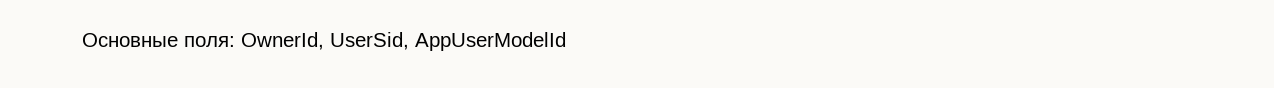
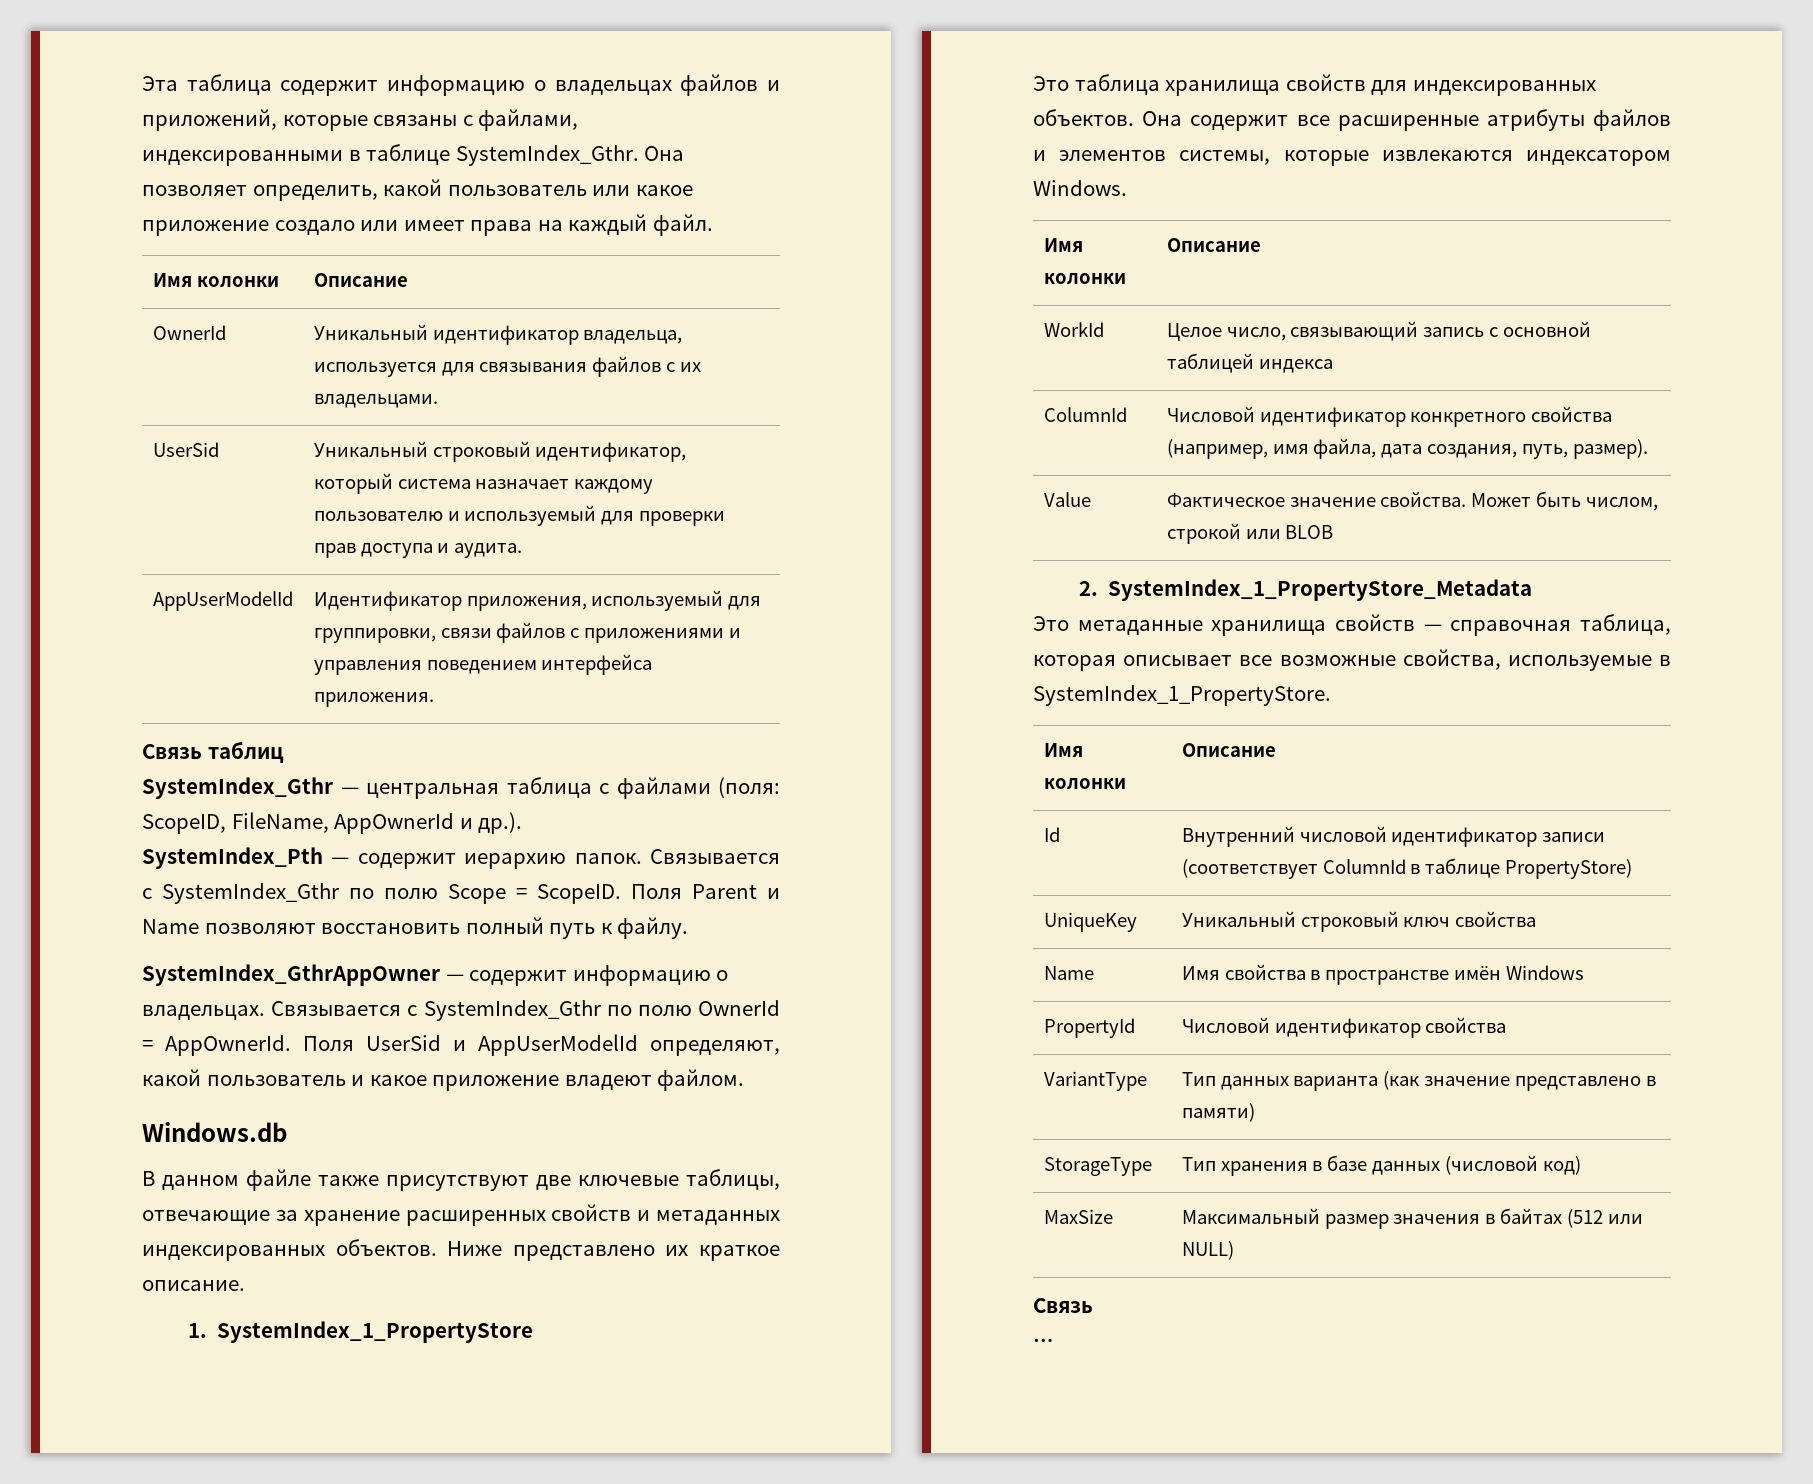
- Основные поля: OwnerId, UserSid, AppUserModelId
+ Эта таблица содержит информацию о владельцах файлов и приложений, которые связаны с файлами, индексированными в таблице SystemIndex_Gthr. Она позволяет определить, какой пользователь или какое приложение создало или имеет права на каждый файл.
+ Имя колонки | Описание
+ OwnerId | Уникальный идентификатор владельца, используется для связывания файлов с их владельцами.
+ UserSid | Уникальный строковый идентификатор, который система назначает каждому пользователю и используемый для проверки прав доступа и аудита.
+ AppUserModelId | Идентификатор приложения, используемый для группировки, связи файлов с приложениями и управления поведением интерфейса приложения.
+ Связь таблиц
+ SystemIndex_Gthr — центральная таблица с файлами (поля: ScopeID, FileName, AppOwnerId и др.).
+ SystemIndex_Pth — содержит иерархию папок. Связывается с SystemIndex_Gthr по полю Scope = ScopeID. Поля Parent и Name позволяют восстановить полный путь к файлу.
+ SystemIndex_GthrAppOwner — содержит информацию о владельцах. Связывается с SystemIndex_Gthr по полю OwnerId = AppOwnerId. Поля UserSid и AppUserModelId определяют, какой пользователь и какое приложение владеют файлом.
+ Windows.db
+ В данном файле также присутствуют две ключевые таблицы, отвечающие за хранение расширенных свойств и метаданных индексированных объектов. Ниже представлено их краткое описание.
+ 1. SystemIndex_1_PropertyStore
+ Это таблица хранилища свойств для индексированных объектов. Она содержит все расширенные атрибуты файлов и элементов системы, которые извлекаются индексатором Windows.
+ Имя колонки | Описание
+ WorkId | Целое число, связывающий запись с основной таблицей индекса
+ ColumnId | Числовой идентификатор конкретного свойства (например, имя файла, дата создания, путь, размер).
+ Value | Фактическое значение свойства. Может быть числом, строкой или BLOB
+ 2. SystemIndex_1_PropertyStore_Metadata
+ Это метаданные хранилища свойств — справочная таблица, которая описывает все возможные свойства, используемые в SystemIndex_1_PropertyStore.
+ Имя колонки | Описание
+ Id | Внутренний числовой идентификатор записи (соответствует ColumnId в таблице PropertyStore)
+ UniqueKey | Уникальный строковый ключ свойства
+ Name | Имя свойства в пространстве имён Windows
+ PropertyId | Числовой идентификатор свойства
+ VariantType | Тип данных варианта (как значение представлено в памяти)
+ StorageType | Тип хранения в базе данных (числовой код)
+ MaxSize | Максимальный размер значения в байтах (512 или NULL)
+ Связь
+ …

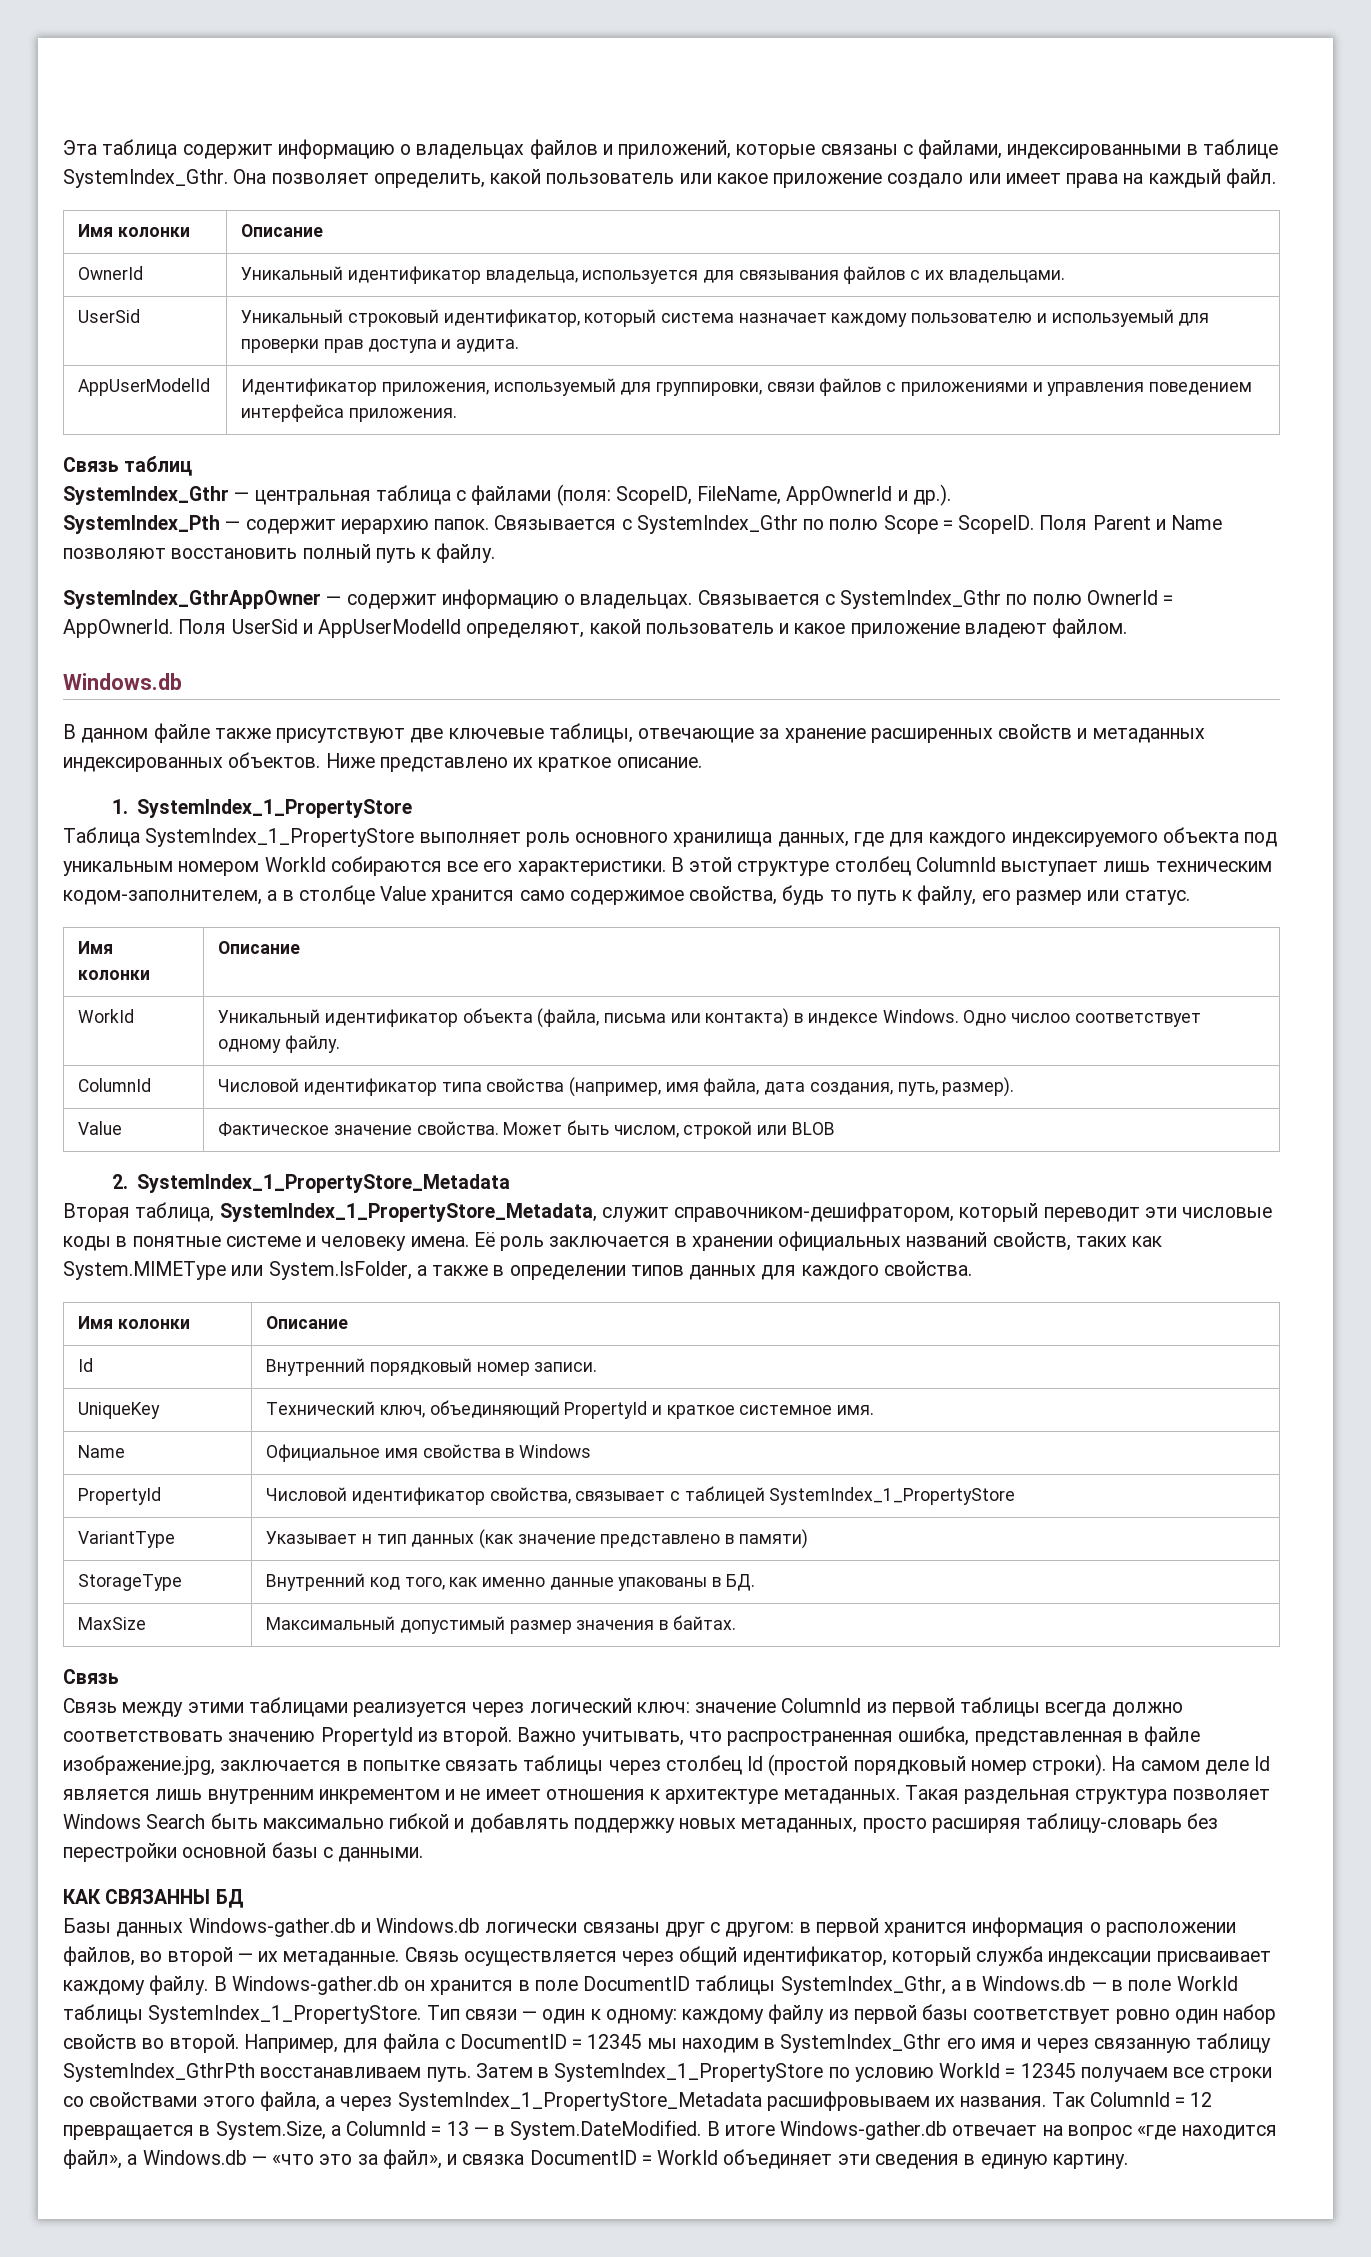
- Это таблица хранилища свойств для индексированных объектов. Она содержит все расширенные атрибуты файлов и элементов системы, которые извлекаются индексатором Windows.
+ Таблица SystemIndex_1_PropertyStore выполняет роль основного хранилища данных, где для каждого индексируемого объекта под уникальным номером WorkId собираются все его характеристики. В этой структуре столбец ColumnId выступает лишь техническим кодом-заполнителем, а в столбце Value хранится само содержимое свойства, будь то путь к файлу, его размер или статус.
  Имя колонки | Описание
- WorkId | Целое число, связывающий запись с основной таблицей индекса
+ WorkId | Уникальный идентификатор объекта (файла, письма или контакта) в индексе Windows. Одно числоо соответствует одному файлу.
- ColumnId | Числовой идентификатор конкретного свойства (например, имя файла, дата создания, путь, размер).
+ ColumnId | Числовой идентификатор типа свойства (например, имя файла, дата создания, путь, размер).
- Это метаданные хранилища свойств — справочная таблица, которая описывает все возможные свойства, используемые в SystemIndex_1_PropertyStore.
+ Вторая таблица, SystemIndex_1_PropertyStore_Metadata, служит справочником-дешифратором, который переводит эти числовые коды в понятные системе и человеку имена. Её роль заключается в хранении официальных названий свойств, таких как System.MIMEType или System.IsFolder, а также в определении типов данных для каждого свойства.
- Id | Внутренний числовой идентификатор записи (соответствует ColumnId в таблице PropertyStore)
- UniqueKey | Уникальный строковый ключ свойства
- Name | Имя свойства в пространстве имён Windows
- PropertyId | Числовой идентификатор свойства
- VariantType | Тип данных варианта (как значение представлено в памяти)
+ Id | Внутренний порядковый номер записи.
+ UniqueKey | Технический ключ, объединяющий PropertyId и краткое системное имя.
+ Name | Официальное имя свойства в Windows
+ PropertyId | Числовой идентификатор свойства, связывает с таблицей SystemIndex_1_PropertyStore
+ VariantType | Указывает н тип данных (как значение представлено в памяти)
- StorageType | Тип хранения в базе данных (числовой код)
+ StorageType | Внутренний код того, как именно данные упакованы в БД.
- MaxSize | Максимальный размер значения в байтах (512 или NULL)
+ MaxSize | Максимальный допустимый размер значения в байтах.
  Связь
- …
+ Связь между этими таблицами реализуется через логический ключ: значение ColumnId из первой таблицы всегда должно соответствовать значению PropertyId из второй. Важно учитывать, что распространенная ошибка, представленная в файле изображение.jpg, заключается в попытке связать таблицы через столбец Id (простой порядковый номер строки). На самом деле Id является лишь внутренним инкрементом и не имеет отношения к архитектуре метаданных. Такая раздельная структура позволяет Windows Search быть максимально гибкой и добавлять поддержку новых метаданных, просто расширяя таблицу-словарь без перестройки основной базы с данными.
+ КАК СВЯЗАННЫ БД
+ Базы данных Windows-gather.db и Windows.db логически связаны друг с другом: в первой хранится информация о расположении файлов, во второй — их метаданные. Связь осуществляется через общий идентификатор, который служба индексации присваивает каждому файлу. В Windows-gather.db он хранится в поле DocumentID таблицы SystemIndex_Gthr, а в Windows.db — в поле WorkId таблицы SystemIndex_1_PropertyStore. Тип связи — один к одному: каждому файлу из первой базы соответствует ровно один набор свойств во второй. Например, для файла с DocumentID = 12345 мы находим в SystemIndex_Gthr его имя и через связанную таблицу SystemIndex_GthrPth восстанавливаем путь. Затем в SystemIndex_1_PropertyStore по условию WorkId = 12345 получаем все строки со свойствами этого файла, а через SystemIndex_1_PropertyStore_Metadata расшифровываем их названия. Так ColumnId = 12 превращается в System.Size, а ColumnId = 13 — в System.DateModified. В итоге Windows-gather.db отвечает на вопрос «где находится файл», а Windows.db — «что это за файл», и связка DocumentID = WorkId объединяет эти сведения в единую картину.

